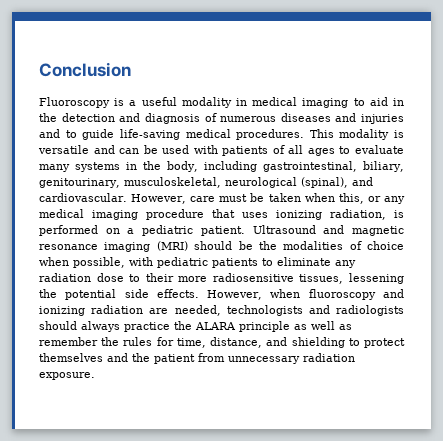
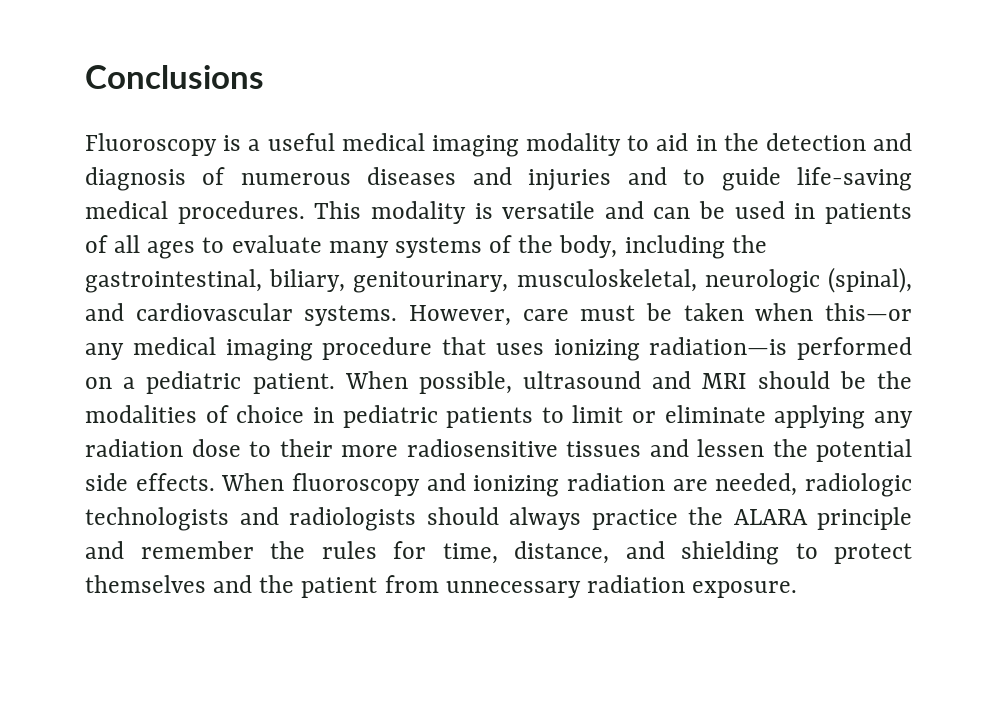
- Conclusion
+ Conclusions
- Fluoroscopy is a useful modality in medical imaging to aid in the detection and diagnosis of numerous diseases and injuries and to guide life-saving medical procedures.
+ Fluoroscopy is a useful medical imaging modality to aid in the detection and diagnosis of numerous diseases and injuries and to guide life-saving medical procedures.
- This modality is versatile and can be used with patients of all ages to evaluate many systems in the body, including gastrointestinal, biliary, genitourinary, musculoskeletal, neurological (spinal), and cardiovascular.
+ This modality is versatile and can be used in patients of all ages to evaluate many systems of the body, including the gastrointestinal, biliary, genitourinary, musculoskeletal, neurologic (spinal), and cardiovascular systems.
- However, care must be taken when this, or any medical imaging procedure that uses ionizing radiation, is performed on a pediatric patient.
+ However, care must be taken when this—or any medical imaging procedure that uses ionizing radiation—is performed on a pediatric patient.
- Ultrasound and magnetic resonance imaging (MRI) should be the modalities of choice when possible, with pediatric patients to eliminate any radiation dose to their more radiosensitive tissues, lessening the potential side effects.
+ When possible, ultrasound and MRI should be the modalities of choice in pediatric patients to limit or eliminate applying any radiation dose to their more radiosensitive tissues and lessen the potential side effects.
- However, when fluoroscopy and ionizing radiation are needed, technologists and radiologists should always practice the ALARA principle as well as remember the rules for time, distance, and shielding to protect themselves and the patient from unnecessary radiation exposure.
+ When fluoroscopy and ionizing radiation are needed, radiologic technologists and radiologists should always practice the ALARA principle and remember the rules for time, distance, and shielding to protect themselves and the patient from unnecessary radiation exposure.

